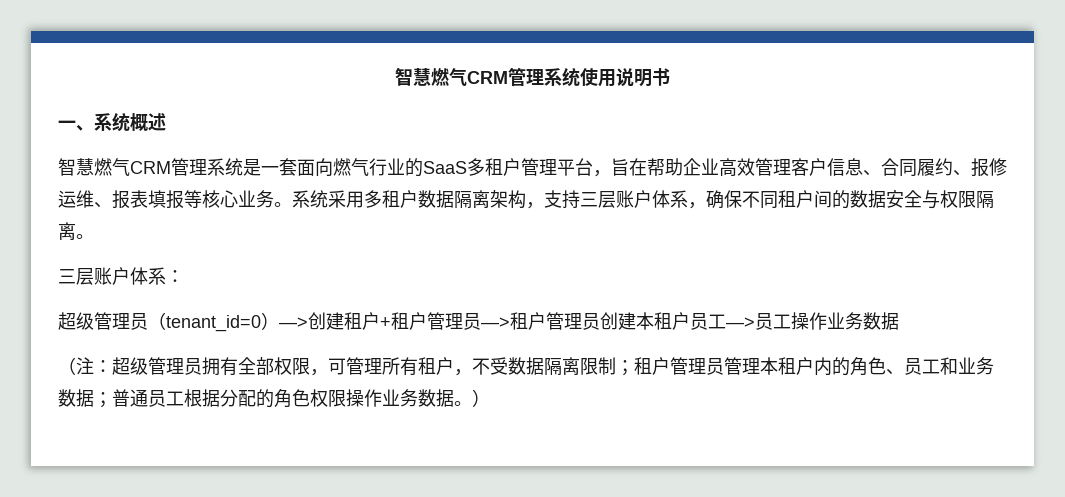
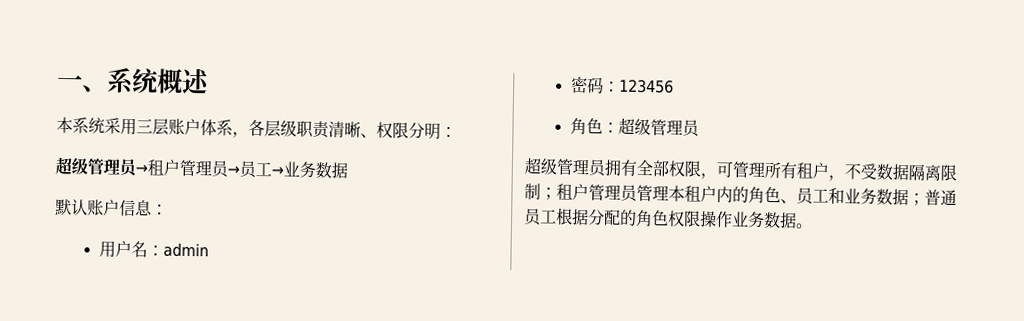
- 智慧燃气CRM管理系统使用说明书
  一、系统概述
- 智慧燃气CRM管理系统是一套面向燃气行业的SaaS多租户管理平台，旨在帮助企业高效管理客户信息、合同履约、报修运维、报表填报等核心业务。系统采用多租户数据隔离架构，支持三层账户体系，确保不同租户间的数据安全与权限隔离。
- 三层账户体系：
- 超级管理员（tenant_id=0）—>创建租户+租户管理员—>租户管理员创建本租户员工—>员工操作业务数据
- （注：超级管理员拥有全部权限，可管理所有租户，不受数据隔离限制；租户管理员管理本租户内的角色、员工和业务数据；普通员工根据分配的角色权限操作业务数据。）
+ 本系统采用三层账户体系，各层级职责清晰、权限分明：
+ 超级管理员→租户管理员→员工→业务数据
+ 默认账户信息：
+ 用户名：admin
+ 密码：123456
+ 角色：超级管理员
+ 超级管理员拥有全部权限，可管理所有租户，不受数据隔离限制；租户管理员管理本租户内的角色、员工和业务数据；普通员工根据分配的角色权限操作业务数据。

